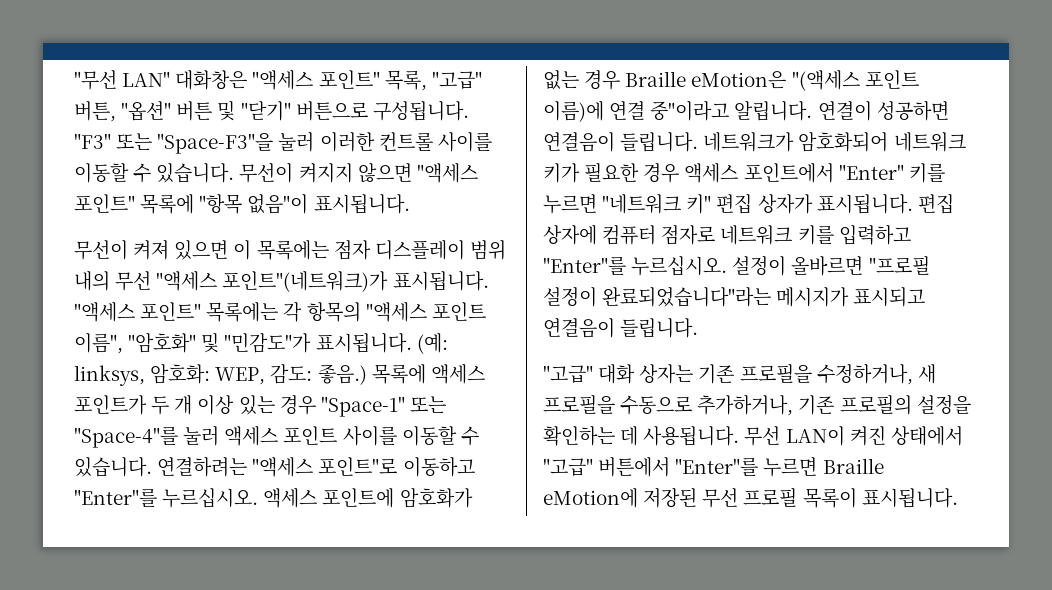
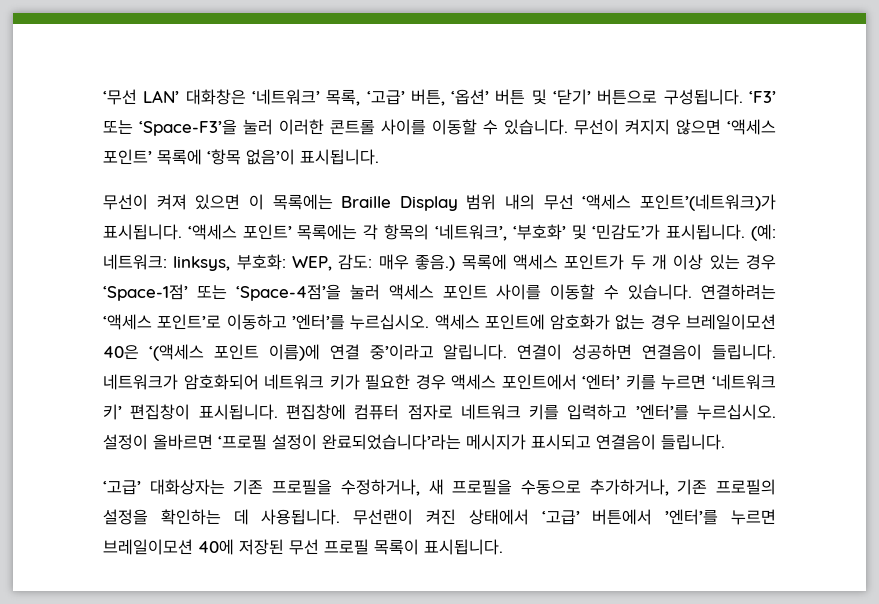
- "무선 LAN" 대화창은 "액세스 포인트" 목록, "고급" 버튼, "옵션" 버튼 및 "닫기" 버튼으로 구성됩니다.
+ ‘무선 LAN’ 대화창은 ‘네트워크’ 목록, ‘고급’ 버튼, ‘옵션’ 버튼 및 ‘닫기’ 버튼으로 구성됩니다.
- "F3" 또는 "Space-F3"을 눌러 이러한 컨트롤 사이를 이동할 수 있습니다.
+ ‘F3’ 또는 ‘Space-F3’을 눌러 이러한 콘트롤 사이를 이동할 수 있습니다.
- 무선이 켜지지 않으면 "액세스 포인트" 목록에 "항목 없음"이 표시됩니다.
+ 무선이 켜지지 않으면 ‘액세스 포인트’ 목록에 ‘항목 없음’이 표시됩니다.
- 무선이 켜져 있으면 이 목록에는 점자 디스플레이 범위 내의 무선 "액세스 포인트"(네트워크)가 표시됩니다. "액세스 포인트" 목록에는 각 항목의 "액세스 포인트 이름", "암호화" 및 "민감도"가 표시됩니다. (예: linksys, 암호화: WEP, 감도: 좋음.)
+ 무선이 켜져 있으면 이 목록에는 Braille Display 범위 내의 무선 ‘액세스 포인트’(네트워크)가 표시됩니다. ‘액세스 포인트’ 목록에는 각 항목의 ‘네트워크’, ‘부호화’ 및 ‘민감도’가 표시됩니다. (예: 네트워크: linksys, 부호화: WEP, 감도: 매우 좋음.)
- 목록에 액세스 포인트가 두 개 이상 있는 경우 "Space-1" 또는 "Space-4"를 눌러 액세스 포인트 사이를 이동할 수 있습니다.
+ 목록에 액세스 포인트가 두 개 이상 있는 경우 ‘Space-1점’ 또는 ‘Space-4점’을 눌러 액세스 포인트 사이를 이동할 수 있습니다.
- 연결하려는 "액세스 포인트"로 이동하고 "Enter"를 누르십시오.
+ 연결하려는 ‘액세스 포인트’로 이동하고 ’엔터’를 누르십시오.
- 액세스 포인트에 암호화가 없는 경우 Braille eMotion은 "(액세스 포인트 이름)에 연결 중"이라고 알립니다.
+ 액세스 포인트에 암호화가 없는 경우 브레일이모션 40은 ‘(액세스 포인트 이름)에 연결 중’이라고 알립니다.
- 네트워크가 암호화되어 네트워크 키가 필요한 경우 액세스 포인트에서 "Enter" 키를 누르면 "네트워크 키" 편집 상자가 표시됩니다. 편집 상자에 컴퓨터 점자로 네트워크 키를 입력하고 "Enter"를 누르십시오.
+ 네트워크가 암호화되어 네트워크 키가 필요한 경우 액세스 포인트에서 ‘엔터’ 키를 누르면 ‘네트워크 키’ 편집창이 표시됩니다. 편집창에 컴퓨터 점자로 네트워크 키를 입력하고 ’엔터’를 누르십시오.
- 설정이 올바르면 "프로필 설정이 완료되었습니다"라는 메시지가 표시되고 연결음이 들립니다.
+ 설정이 올바르면 ‘프로필 설정이 완료되었습니다’라는 메시지가 표시되고 연결음이 들립니다.
- "고급" 대화 상자는 기존 프로필을 수정하거나, 새 프로필을 수동으로 추가하거나, 기존 프로필의 설정을 확인하는 데 사용됩니다.
+ ‘고급’ 대화상자는 기존 프로필을 수정하거나, 새 프로필을 수동으로 추가하거나, 기존 프로필의 설정을 확인하는 데 사용됩니다.
- 무선 LAN이 켜진 상태에서 "고급" 버튼에서 "Enter"를 누르면 Braille eMotion에 저장된 무선 프로필 목록이 표시됩니다.
+ 무선랜이 켜진 상태에서 ‘고급’ 버튼에서 ’엔터’를 누르면 브레일이모션 40에 저장된 무선 프로필 목록이 표시됩니다.

